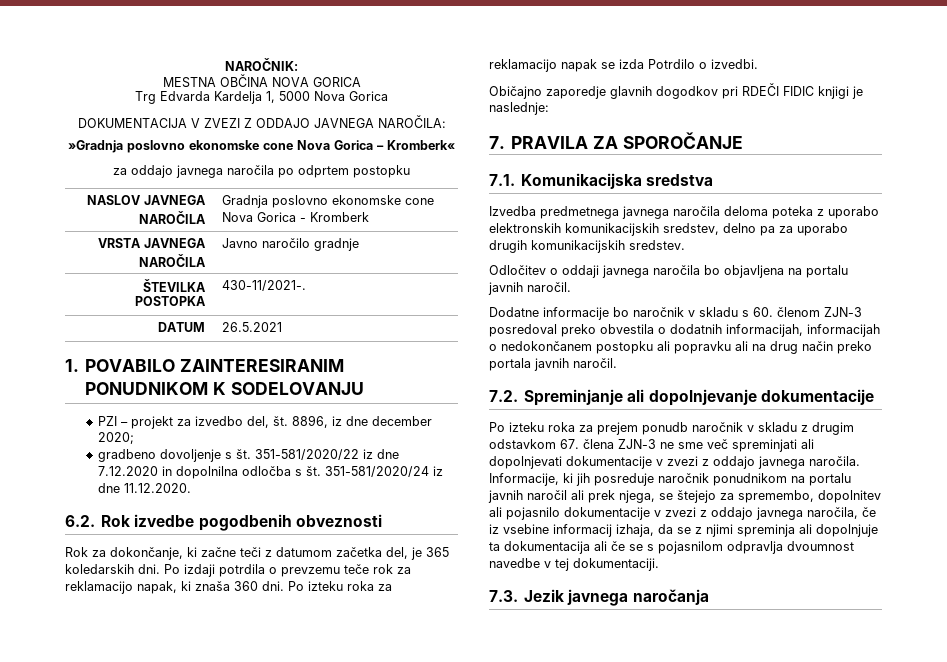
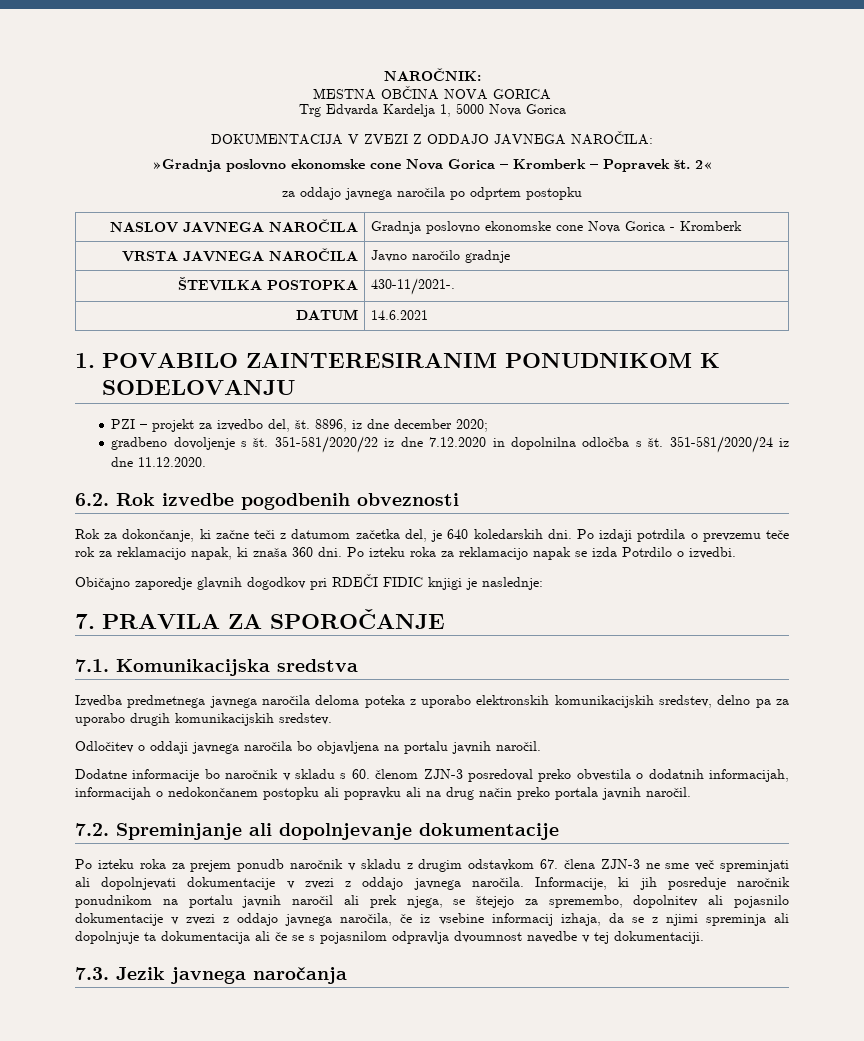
- »Gradnja poslovno ekonomske cone Nova Gorica – Kromberk«
+ »Gradnja poslovno ekonomske cone Nova Gorica – Kromberk – Popravek št. 2«
- DATUM | 26.5.2021
+ DATUM | 14.6.2021
- Rok za dokončanje, ki začne teči z datumom začetka del, je 365 koledarskih dni.
+ Rok za dokončanje, ki začne teči z datumom začetka del, je 640 koledarskih dni.

